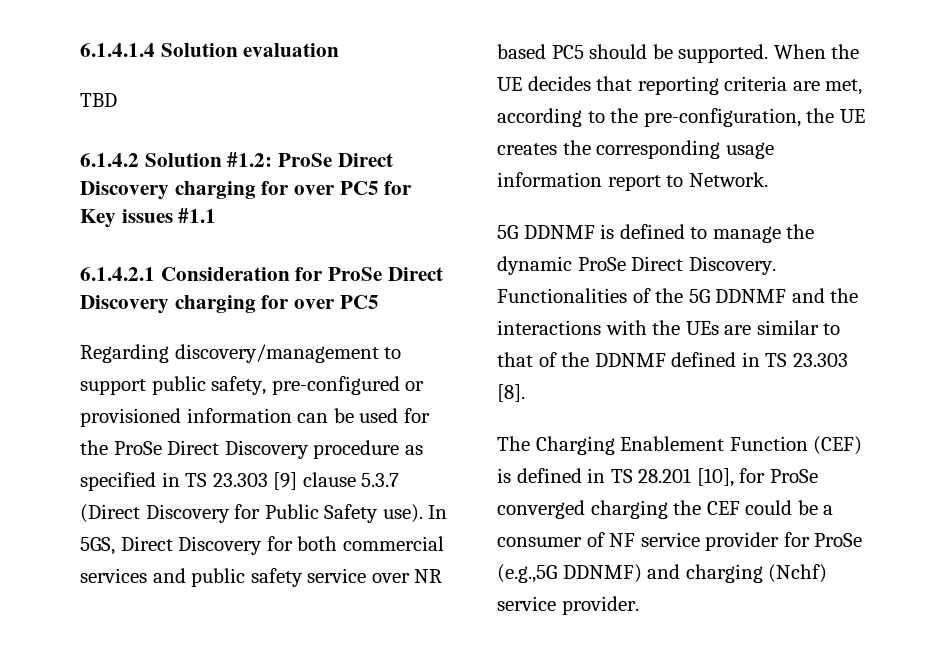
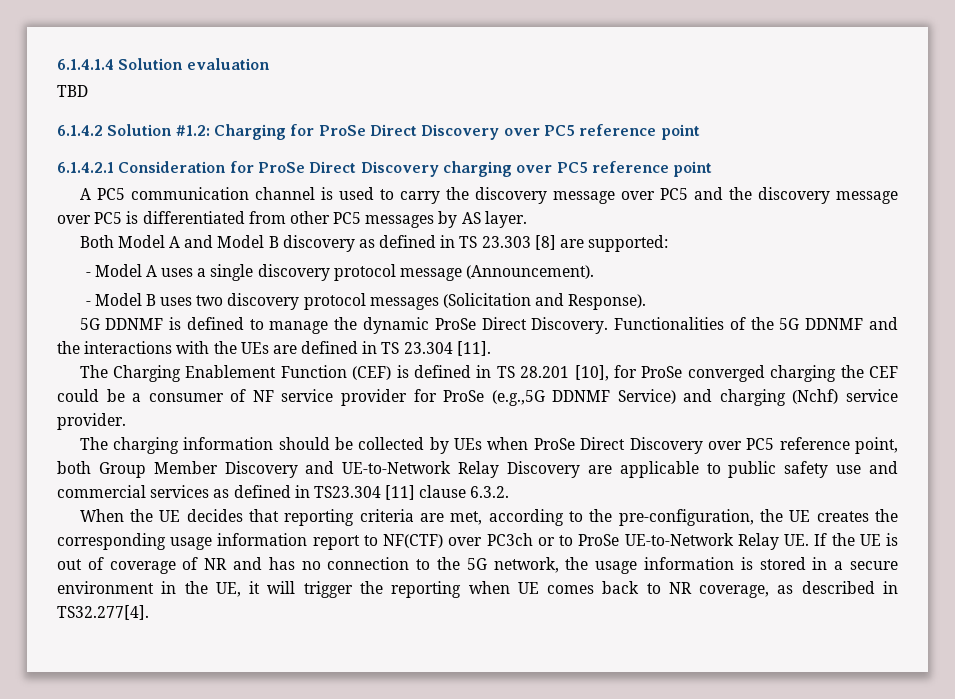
- 6.1.4.2 Solution #1.2: ProSe Direct Discovery charging for over PC5 for Key issues #1.1
+ 6.1.4.2 Solution #1.2: Charging for ProSe Direct Discovery over PC5 reference point
- 6.1.4.2.1 Consideration for ProSe Direct Discovery charging for over PC5
- Regarding discovery/management to support public safety, pre-configured or provisioned information can be used for the ProSe Direct Discovery procedure as specified in TS 23.303 [9] clause 5.3.7 (Direct Discovery for Public Safety use). In 5GS, Direct Discovery for both commercial services and public safety service over NR based PC5 should be supported. When the UE decides that reporting criteria are met, according to the pre-configuration, the UE creates the corresponding usage information report to Network.
+ 6.1.4.2.1 Consideration for ProSe Direct Discovery charging over PC5 reference point
+ A PC5 communication channel is used to carry the discovery message over PC5 and the discovery message over PC5 is differentiated from other PC5 messages by AS layer.
+ Both Model A and Model B discovery as defined in TS 23.303 [8] are supported:
+ - Model A uses a single discovery protocol message (Announcement).
+ - Model B uses two discovery protocol messages (Solicitation and Response).
- Functionalities of the 5G DDNMF and the interactions with the UEs are similar to that of the DDNMF defined in TS 23.303 [8].
+ Functionalities of the 5G DDNMF and the interactions with the UEs are defined in TS 23.304 [11].
- The Charging Enablement Function (CEF) is defined in TS 28.201 [10], for ProSe converged charging the CEF could be a consumer of NF service provider for ProSe (e.g.,5G DDNMF) and charging (Nchf) service provider.
+ The Charging Enablement Function (CEF) is defined in TS 28.201 [10], for ProSe converged charging the CEF could be a consumer of NF service provider for ProSe (e.g.,5G DDNMF Service) and charging (Nchf) service provider.
+ The charging information should be collected by UEs when ProSe Direct Discovery over PC5 reference point, both Group Member Discovery and UE-to-Network Relay Discovery are applicable to public safety use and commercial services as defined in TS23.304 [11] clause 6.3.2.
+ When the UE decides that reporting criteria are met, according to the pre-configuration, the UE creates the corresponding usage information report to NF(CTF) over PC3ch or to ProSe UE-to-Network Relay UE. If the UE is out of coverage of NR and has no connection to the 5G network, the usage information is stored in a secure environment in the UE, it will trigger the reporting when UE comes back to NR coverage, as described in TS32.277[4].

